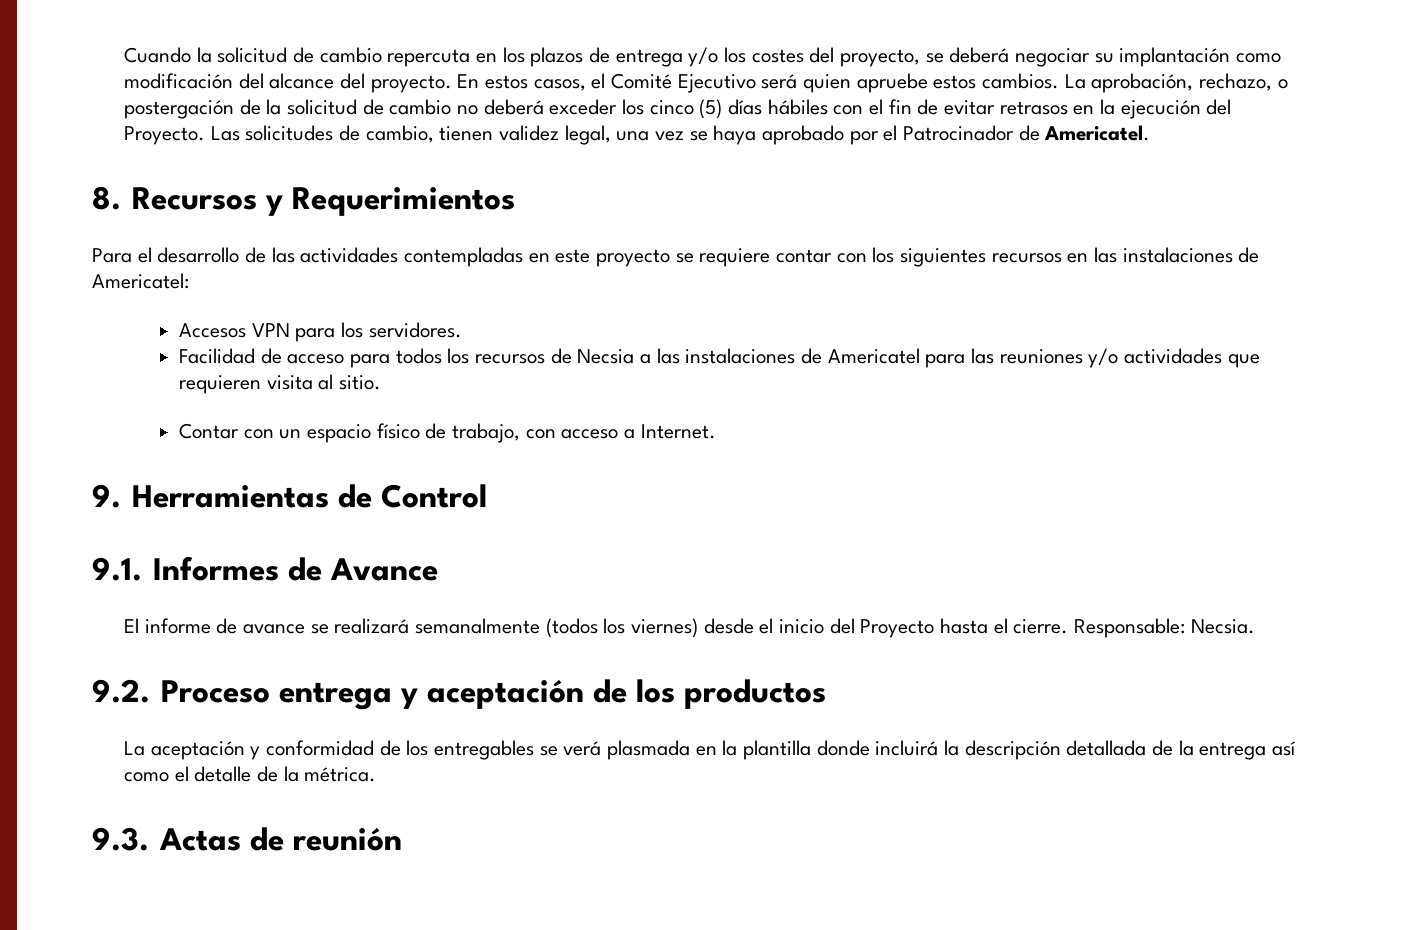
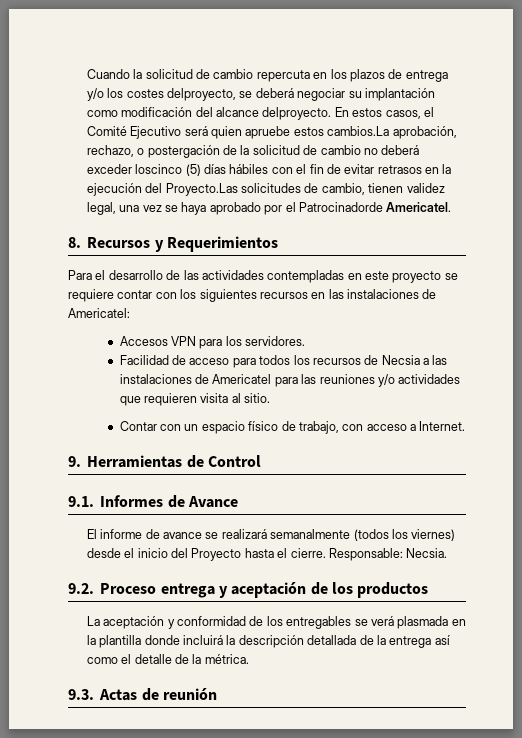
- Cuando la solicitud de cambio repercuta en los plazos de entrega y/o los costes del proyecto, se deberá negociar su implantación como modificación del alcance del proyecto.
+ Cuando la solicitud de cambio repercuta en los plazos de entrega y/o los costes delproyecto, se deberá negociar su implantación como modificación del alcance delproyecto.
- En estos casos, el Comité Ejecutivo será quien apruebe estos cambios. La aprobación, rechazo, o postergación de la solicitud de cambio no deberá exceder los cinco (5) días hábiles con el fin de evitar retrasos en la ejecución del Proyecto. Las solicitudes de cambio, tienen validez legal, una vez se haya aprobado por el Patrocinador de Americatel.
+ En estos casos, el Comité Ejecutivo será quien apruebe estos cambios.La aprobación, rechazo, o postergación de la solicitud de cambio no deberá exceder loscinco (5) días hábiles con el fin de evitar retrasos en la ejecución del Proyecto.Las solicitudes de cambio, tienen validez legal, una vez se haya aprobado por el Patrocinadorde Americatel.

